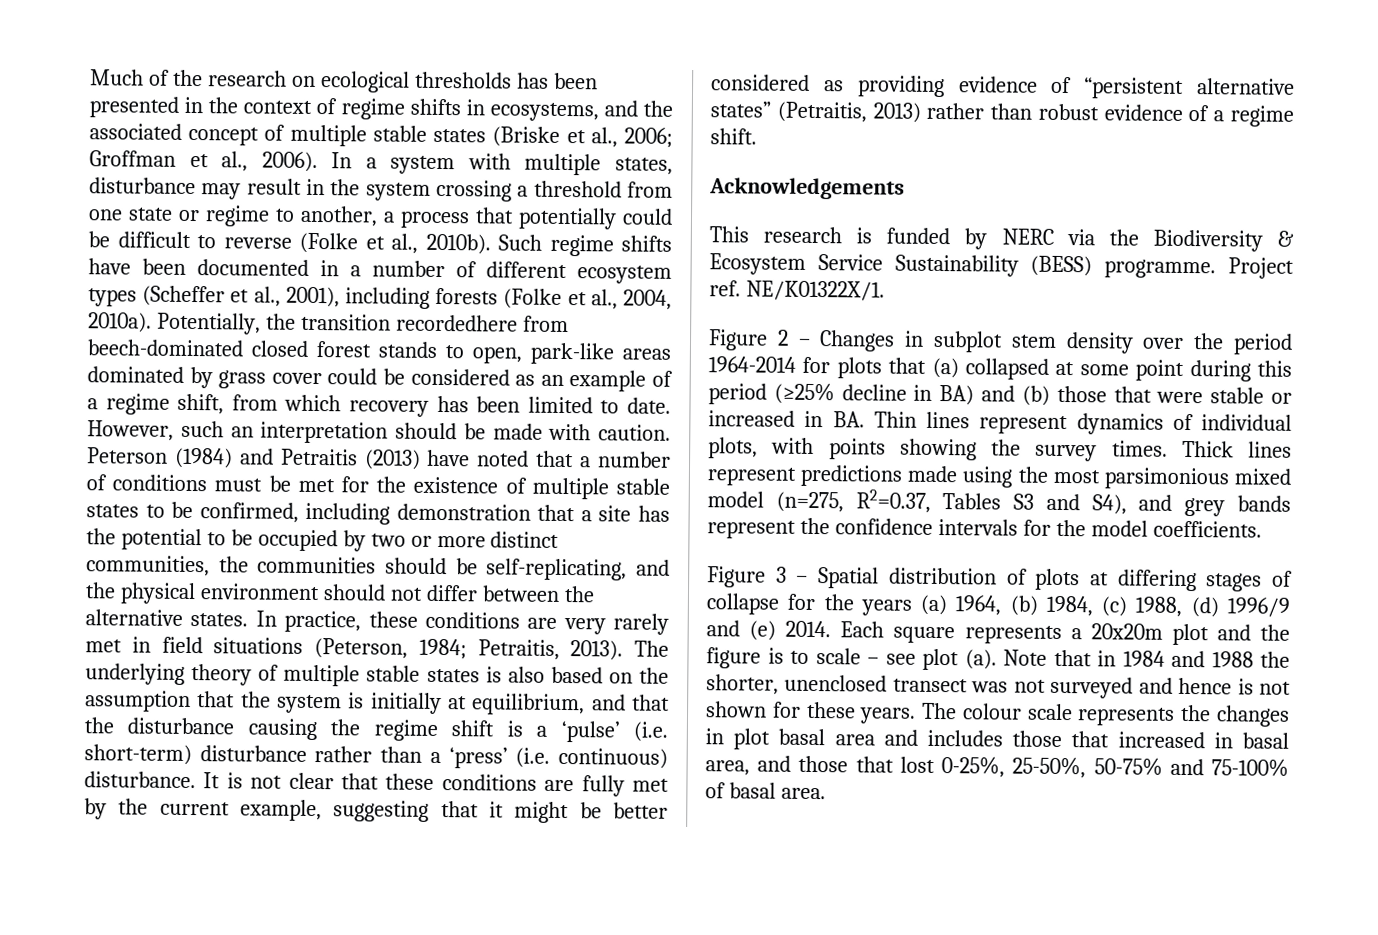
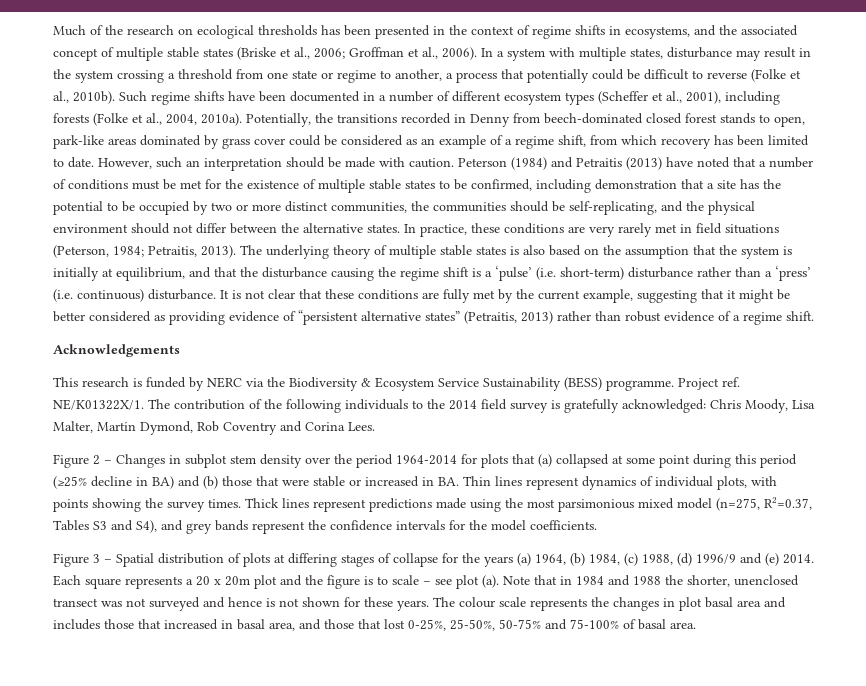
- Potentially, the transition recordedhere from beech-dominated closed forest stands to open, park-like areas dominated by grass cover could be considered as an example of a regime shift, from which recovery has been limited to date.
+ Potentially, the transitions recorded in Denny from beech-dominated closed forest stands to open, park-like areas dominated by grass cover could be considered as an example of a regime shift, from which recovery has been limited to date.
+ The contribution of the following individuals to the 2014 field survey is gratefully acknowledged: Chris Moody, Lisa Malter, Martin Dymond, Rob Coventry and Corina Lees.
- Each square represents a 20x20m plot and the figure is to scale – see plot (a).
+ Each square represents a 20 x 20m plot and the figure is to scale – see plot (a).

